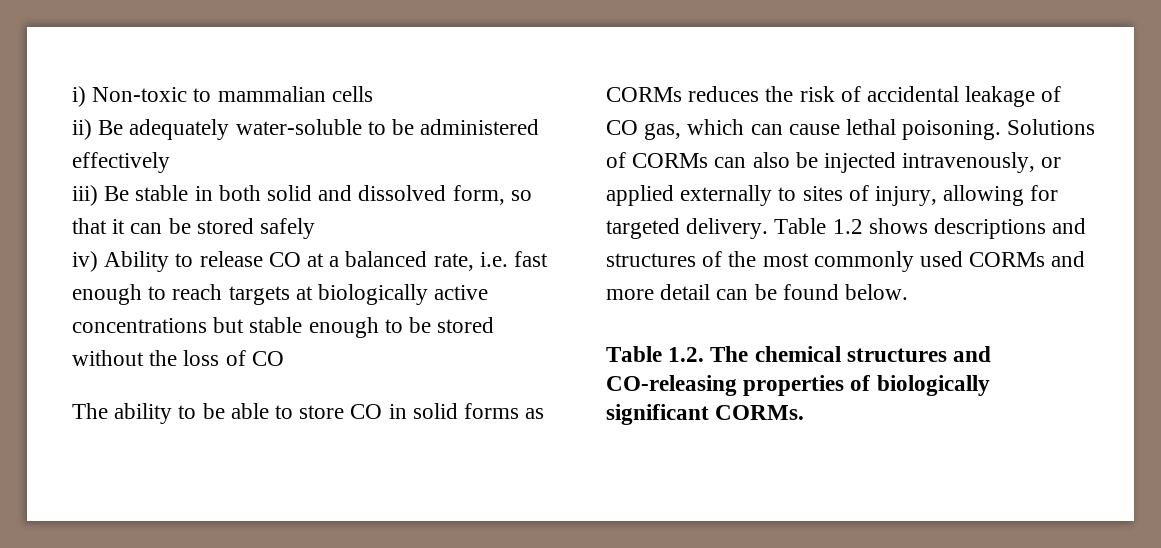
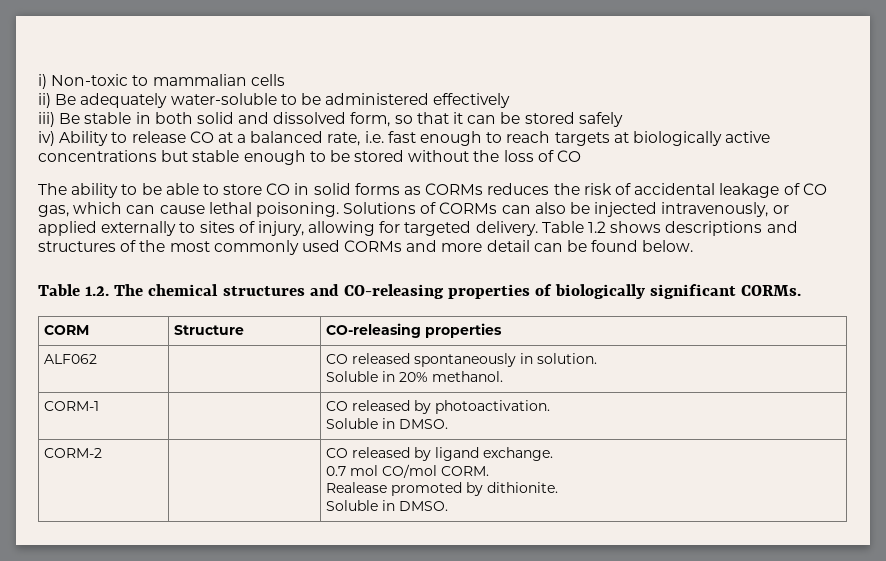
+ CORM | Structure | CO-releasing properties
+ ALF062 | | CO released spontaneously in solution.
+ Soluble in 20% methanol.
+ CORM-1 | | CO released by photoactivation.
+ Soluble in DMSO.
+ CORM-2 | | CO released by ligand exchange.
+ 0.7 mol CO/mol CORM.
+ Realease promoted by dithionite.
+ Soluble in DMSO.

